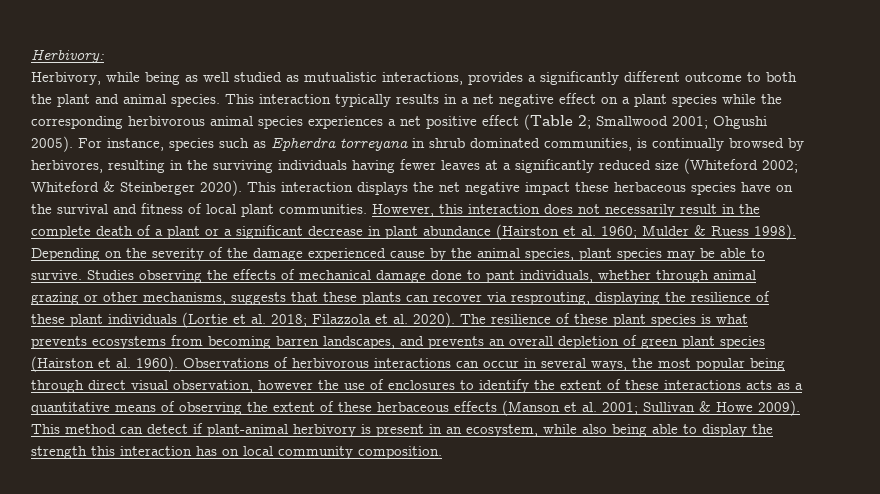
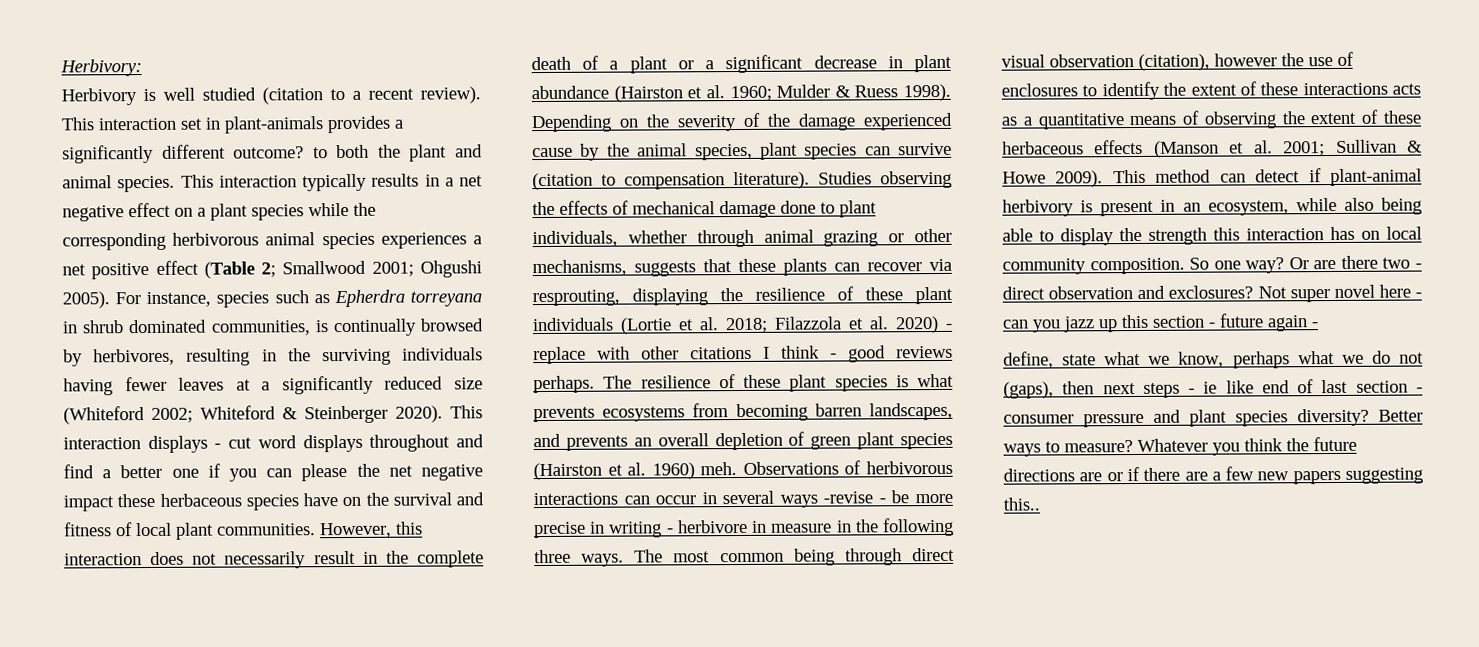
- Herbivory, while being as well studied as mutualistic interactions, provides a significantly different outcome to both the plant and animal species.
+ Herbivory is well studied (citation to a recent review). This interaction set in plant-animals provides a significantly different outcome? to both the plant and animal species.
- This interaction displays the net negative impact these herbaceous species have on the survival and fitness of local plant communities.
+ This interaction displays - cut word displays throughout and find a better one if you can please the net negative impact these herbaceous species have on the survival and fitness of local plant communities.
- Depending on the severity of the damage experienced cause by the animal species, plant species may be able to survive.
+ Depending on the severity of the damage experienced cause by the animal species, plant species can survive (citation to compensation literature).
- Studies observing the effects of mechanical damage done to pant individuals, whether through animal grazing or other mechanisms, suggests that these plants can recover via resprouting, displaying the resilience of these plant individuals (Lortie et al. 2018; Filazzola et al. 2020).
+ Studies observing the effects of mechanical damage done to plant individuals, whether through animal grazing or other mechanisms, suggests that these plants can recover via resprouting, displaying the resilience of these plant individuals (Lortie et al. 2018; Filazzola et al. 2020) - replace with other citations I think - good reviews perhaps.
- The resilience of these plant species is what prevents ecosystems from becoming barren landscapes, and prevents an overall depletion of green plant species (Hairston et al. 1960).
+ The resilience of these plant species is what prevents ecosystems from becoming barren landscapes, and prevents an overall depletion of green plant species (Hairston et al. 1960) meh.
- Observations of herbivorous interactions can occur in several ways, the most popular being through direct visual observation, however the use of enclosures to identify the extent of these interactions acts as a quantitative means of observing the extent of these herbaceous effects (Manson et al. 2001; Sullivan & Howe 2009).
+ Observations of herbivorous interactions can occur in several ways -revise - be more precise in writing - herbivore in measure in the following three ways. The most common being through direct visual observation (citation), however the use of enclosures to identify the extent of these interactions acts as a quantitative means of observing the extent of these herbaceous effects (Manson et al. 2001; Sullivan & Howe 2009).
+ So one way? Or are there two - direct observation and exclosures? Not super novel here - can you jazz up this section - future again -
+ define, state what we know, perhaps what we do not (gaps), then next steps - ie like end of last section - consumer pressure and plant species diversity? Better ways to measure? Whatever you think the future directions are or if there are a few new papers suggesting this..

